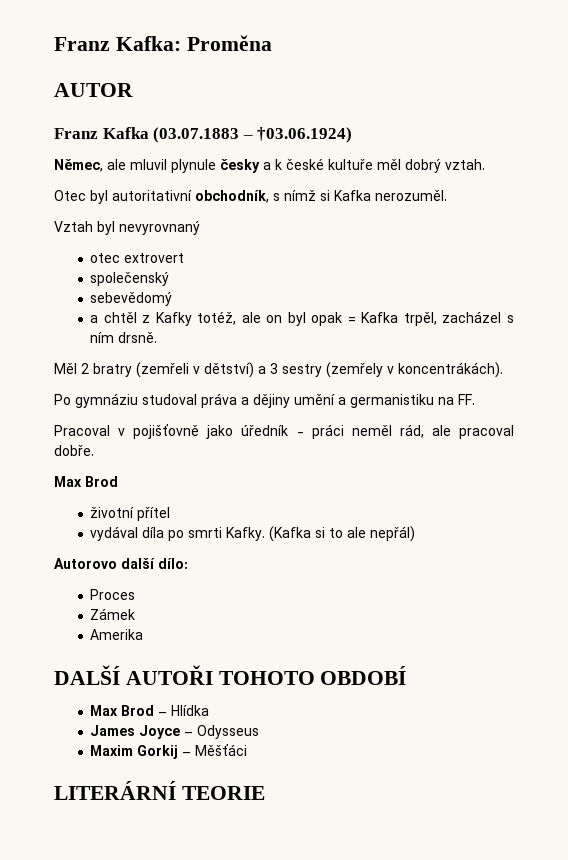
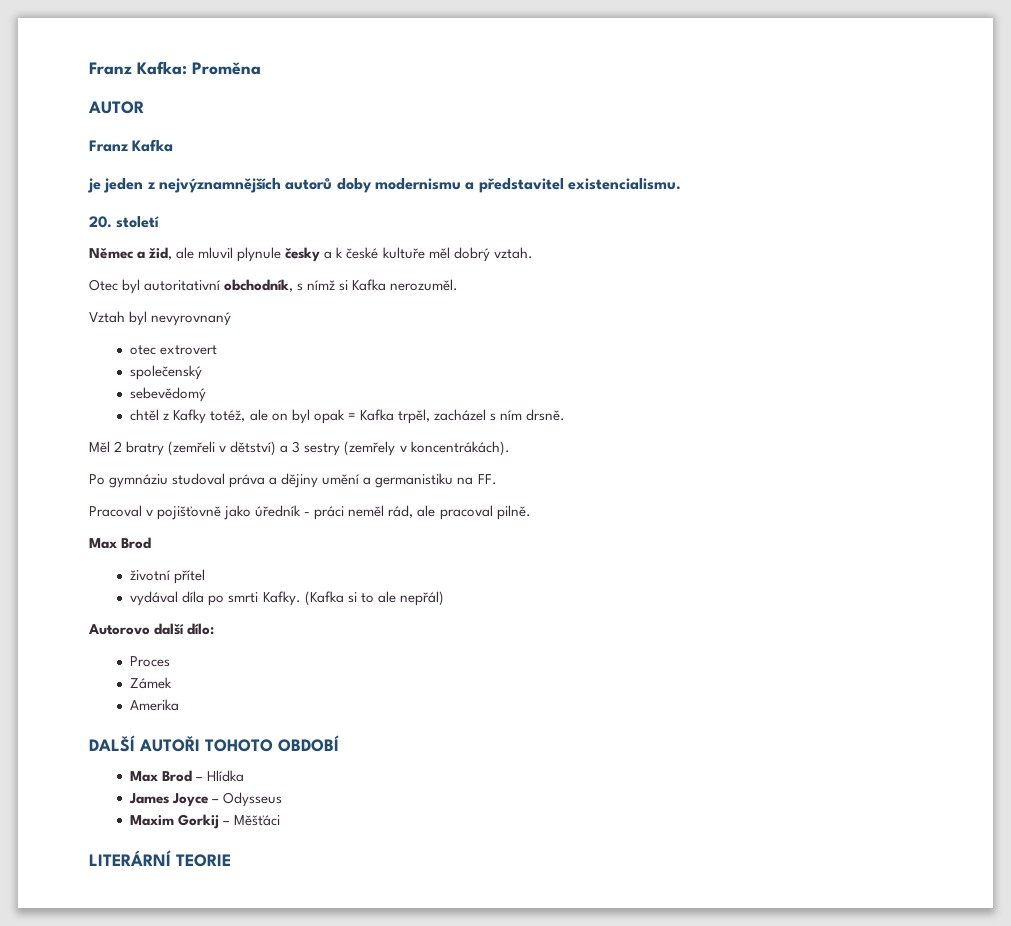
- Franz Kafka (03.07.1883 – †03.06.1924)
- Němec, ale mluvil plynule česky a k české kultuře měl dobrý vztah.
+ Franz Kafka
+ je jeden z nejvýznamnějších autorů doby modernismu a představitel existencialismu.
+ 20. století
+ Němec a žid, ale mluvil plynule česky a k české kultuře měl dobrý vztah.
- a chtěl z Kafky totéž, ale on byl opak = Kafka trpěl, zacházel s ním drsně.
+ chtěl z Kafky totéž, ale on byl opak = Kafka trpěl, zacházel s ním drsně.
- Pracoval v pojišťovně jako úředník - práci neměl rád, ale pracoval dobře.
+ Pracoval v pojišťovně jako úředník - práci neměl rád, ale pracoval pilně.

